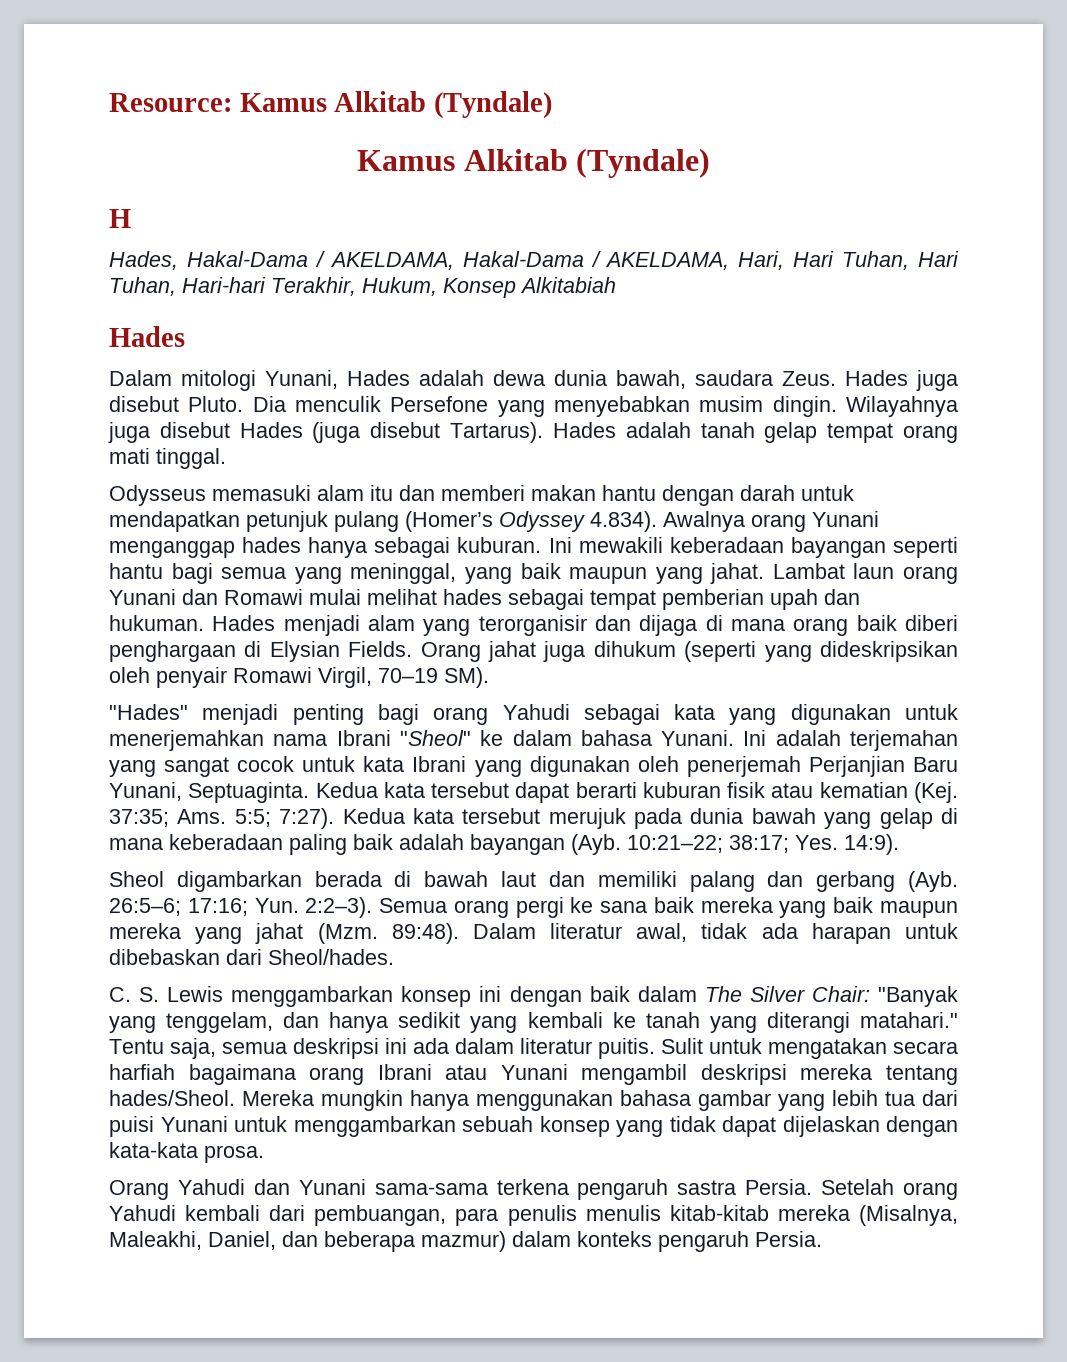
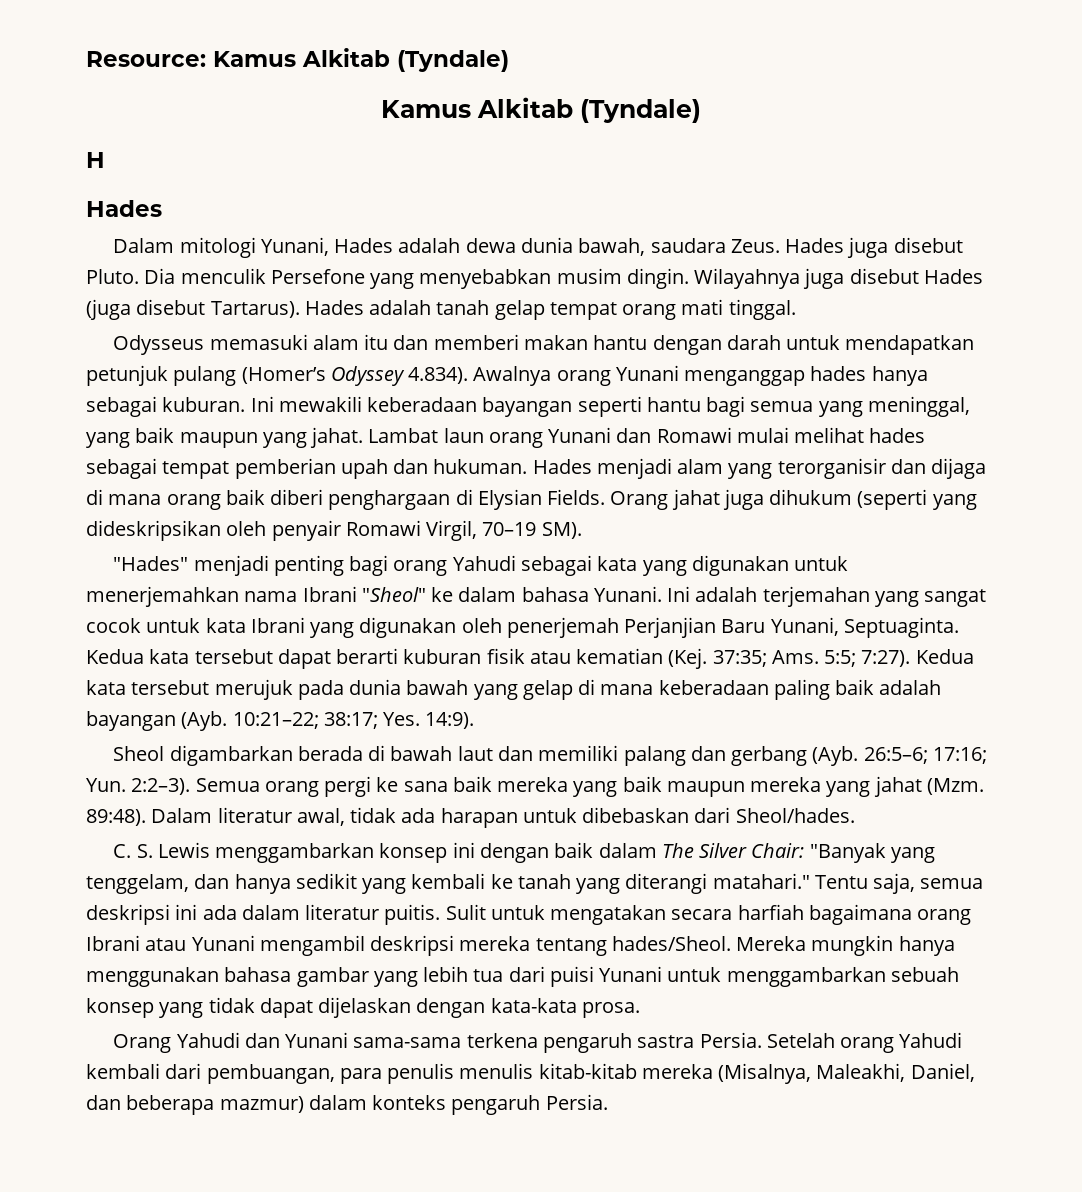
- Hades, Hakal-Dama / AKELDAMA, Hakal-Dama / AKELDAMA, Hari, Hari Tuhan, Hari Tuhan, Hari-hari Terakhir, Hukum, Konsep Alkitabiah

